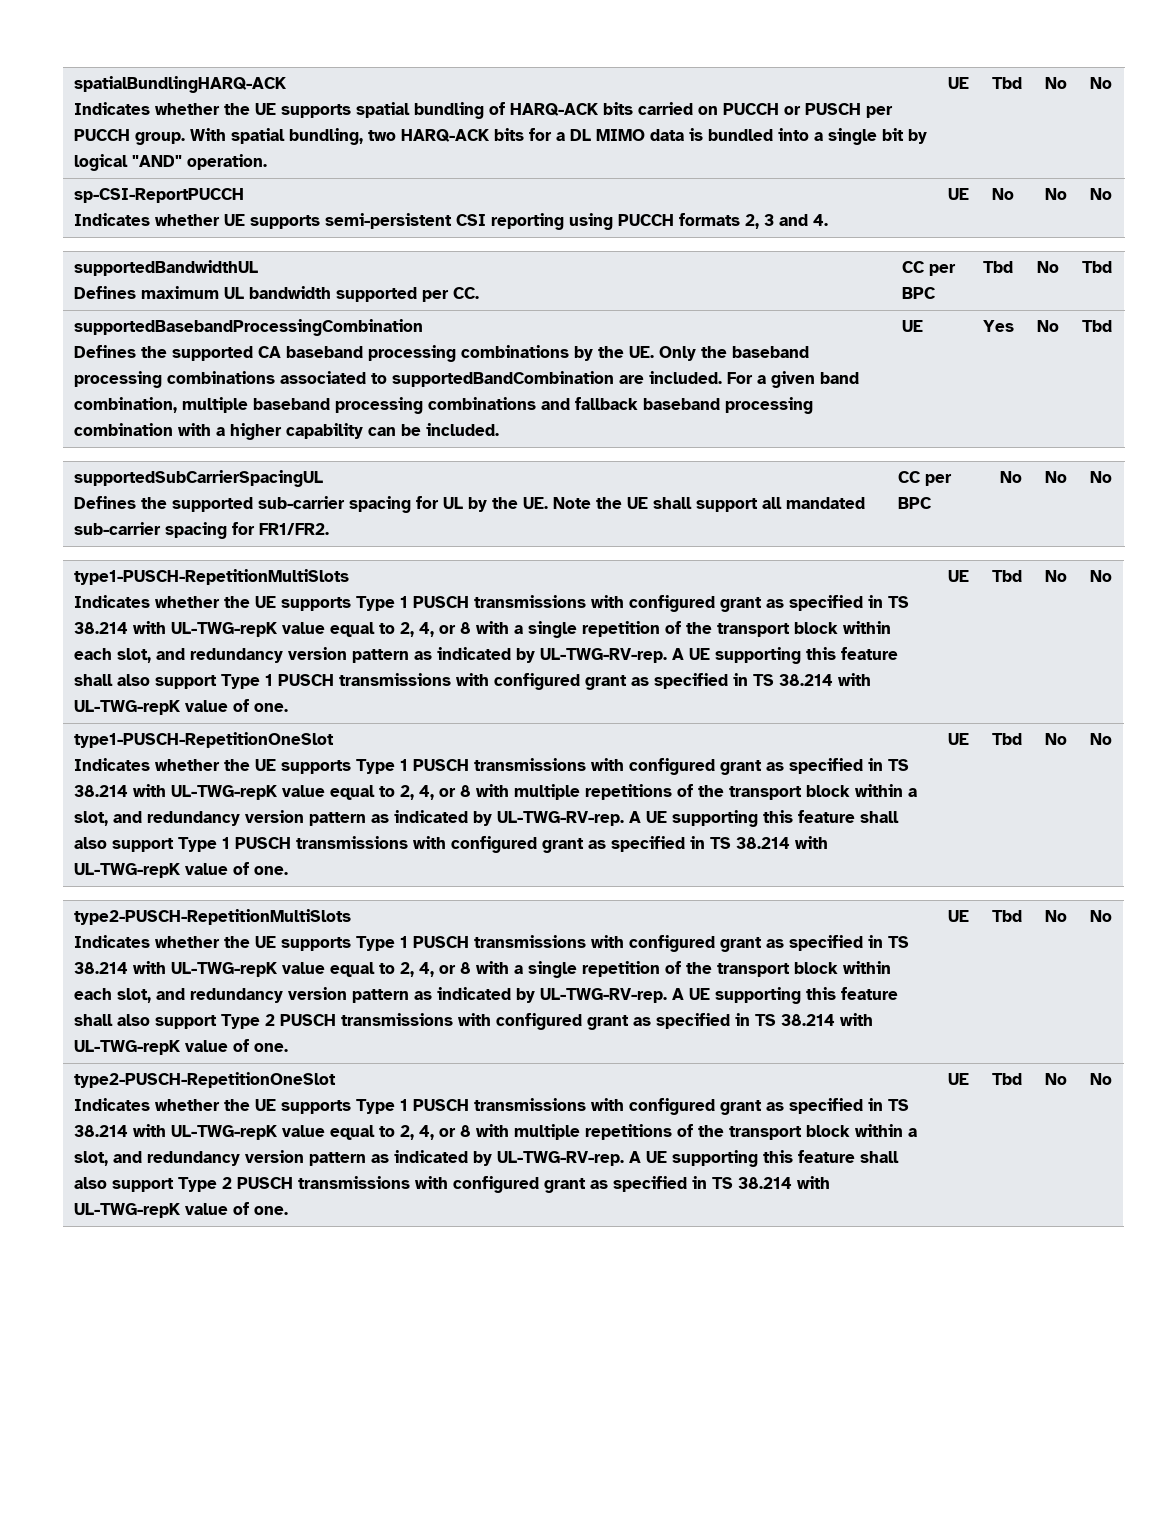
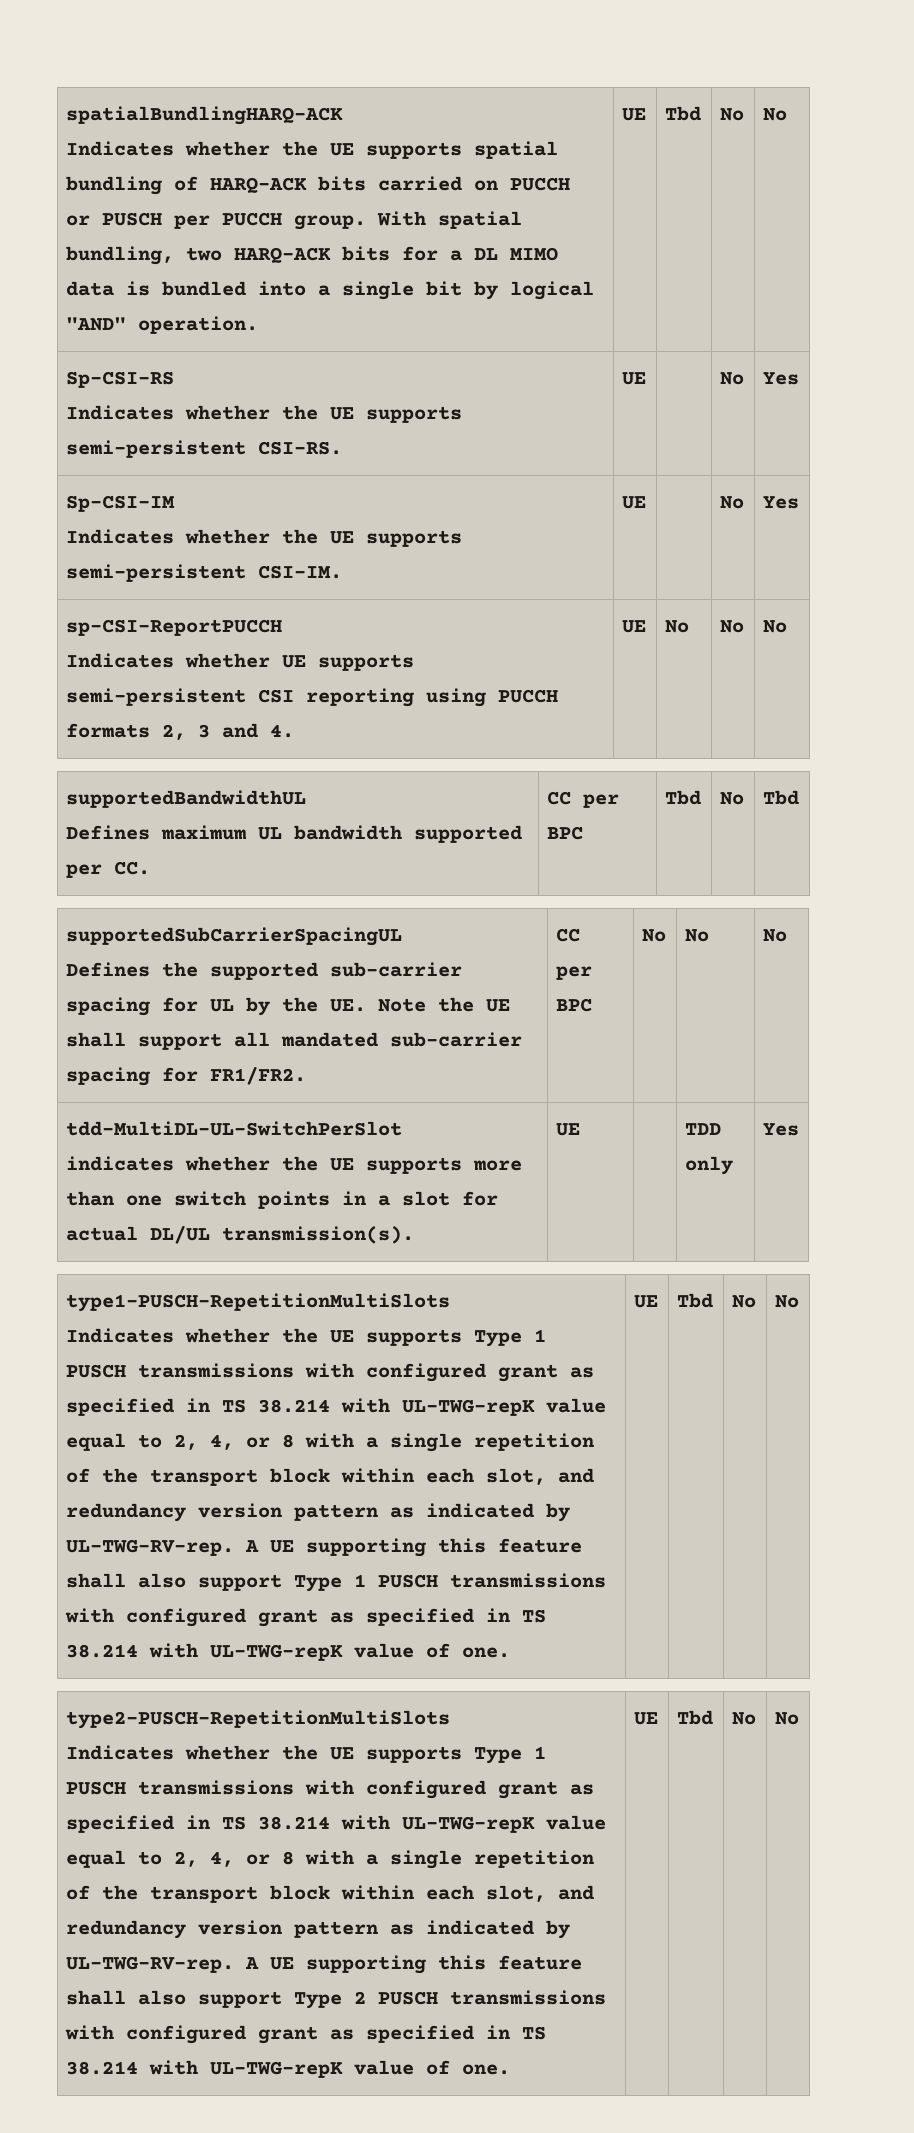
+ Sp-CSI-RS
+ Indicates whether the UE supports semi-persistent CSI-RS. | UE | | No | Yes
+ Sp-CSI-IM
+ Indicates whether the UE supports semi-persistent CSI-IM. | UE | | No | Yes
- supportedBasebandProcessingCombination
- Defines the supported CA baseband processing combinations by the UE. Only the baseband processing combinations associated to supportedBandCombination are included. For a given band combination, multiple baseband processing combinations and fallback baseband processing combination with a higher capability can be included. | UE | Yes | No | Tbd
+ tdd-MultiDL-UL-SwitchPerSlot
+ indicates whether the UE supports more than one switch points in a slot for actual DL/UL transmission(s). | UE | | TDD only | Yes
- type1-PUSCH-RepetitionOneSlot
- Indicates whether the UE supports Type 1 PUSCH transmissions with configured grant as specified in TS 38.214 with UL-TWG-repK value equal to 2, 4, or 8 with multiple repetitions of the transport block within a slot, and redundancy version pattern as indicated by UL-TWG-RV-rep. A UE supporting this feature shall also support Type 1 PUSCH transmissions with configured grant as specified in TS 38.214 with UL-TWG-repK value of one. | UE | Tbd | No | No
- type2-PUSCH-RepetitionOneSlot
- Indicates whether the UE supports Type 1 PUSCH transmissions with configured grant as specified in TS 38.214 with UL-TWG-repK value equal to 2, 4, or 8 with multiple repetitions of the transport block within a slot, and redundancy version pattern as indicated by UL-TWG-RV-rep. A UE supporting this feature shall also support Type 2 PUSCH transmissions with configured grant as specified in TS 38.214 with UL-TWG-repK value of one. | UE | Tbd | No | No

